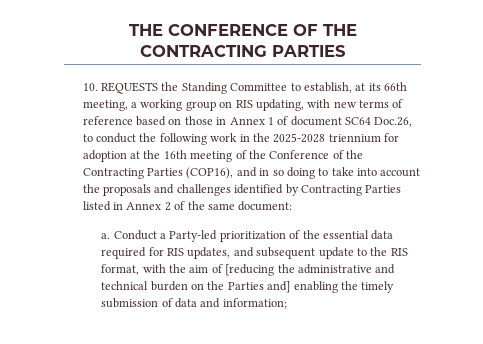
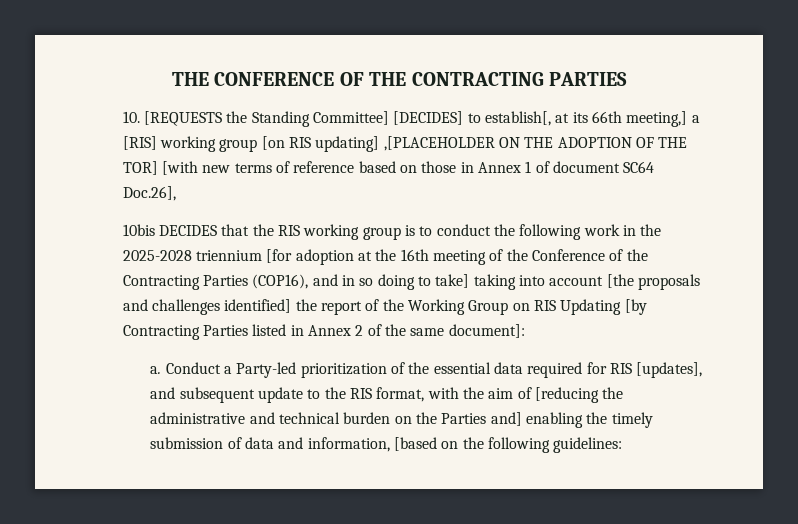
- 10. REQUESTS the Standing Committee to establish, at its 66th meeting, a working group on RIS updating, with new terms of reference based on those in Annex 1 of document SC64 Doc.26, to conduct the following work in the 2025-2028 triennium for adoption at the 16th meeting of the Conference of the Contracting Parties (COP16), and in so doing to take into account the proposals and challenges identified by Contracting Parties listed in Annex 2 of the same document:
+ 10. [REQUESTS the Standing Committee] [DECIDES] to establish[, at its 66th meeting,] a [RIS] working group [on RIS updating] ,[PLACEHOLDER ON THE ADOPTION OF THE TOR] [with new terms of reference based on those in Annex 1 of document SC64 Doc.26],
+ 10bis DECIDES that the RIS working group is to conduct the following work in the 2025-2028 triennium [for adoption at the 16th meeting of the Conference of the Contracting Parties (COP16), and in so doing to take] taking into account [the proposals and challenges identified] the report of the Working Group on RIS Updating [by Contracting Parties listed in Annex 2 of the same document]:
- Conduct a Party-led prioritization of the essential data required for RIS updates, and subsequent update to the RIS format, with the aim of [reducing the administrative and technical burden on the Parties and] enabling the timely submission of data and information;
+ Conduct a Party-led prioritization of the essential data required for RIS [updates], and subsequent update to the RIS format, with the aim of [reducing the administrative and technical burden on the Parties and] enabling the timely submission of data and information, [based on the following guidelines:

